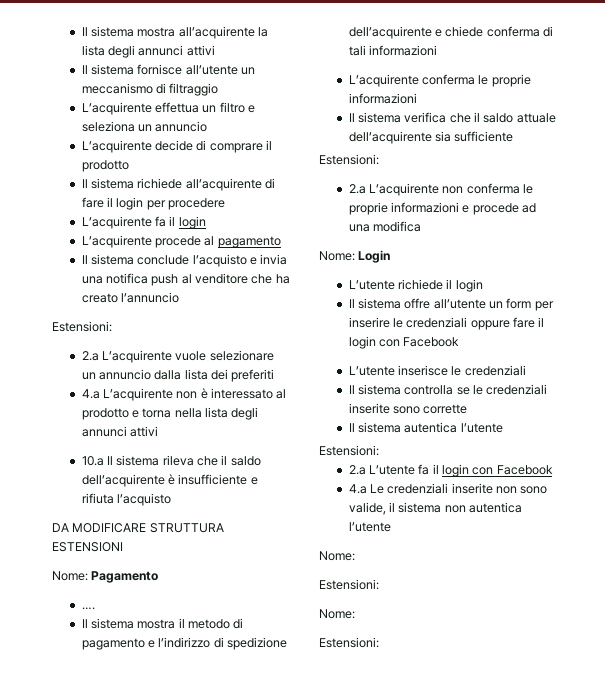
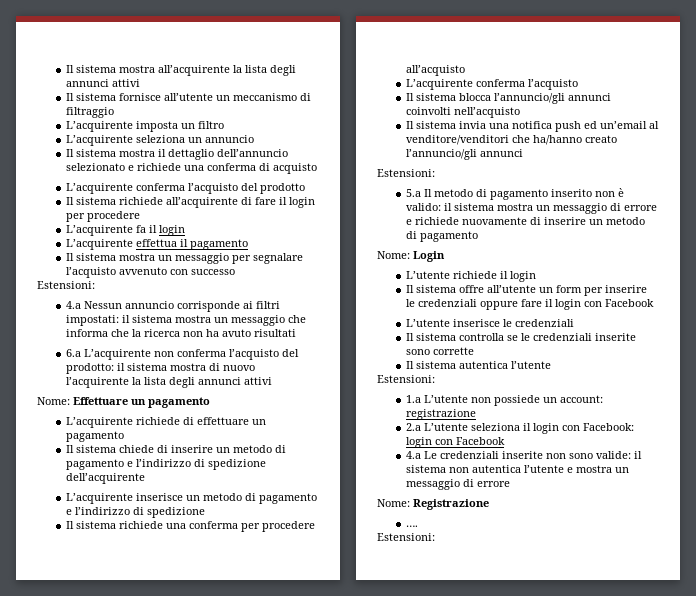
- L’acquirente effettua un filtro e seleziona un annuncio
+ L’acquirente imposta un filtro
+ L’acquirente seleziona un annuncio
- L’acquirente decide di comprare il prodotto
+ Il sistema mostra il dettaglio dell’annuncio selezionato e richiede una conferma di acquisto
+ L’acquirente conferma l’acquisto del prodotto
- L’acquirente procede al pagamento
- Il sistema conclude l’acquisto e invia una notifica push al venditore che ha creato l’annuncio
+ L’acquirente effettua il pagamento
+ Il sistema mostra un messaggio per segnalare l’acquisto avvenuto con successo
  Estensioni:
- 2.a L’acquirente vuole selezionare un annuncio dalla lista dei preferiti
- 4.a L’acquirente non è interessato al prodotto e torna nella lista degli annunci attivi
- 10.a Il sistema rileva che il saldo dell’acquirente è insufficiente e rifiuta l’acquisto
- DA MODIFICARE STRUTTURA ESTENSIONI
- Nome: Pagamento
- ….
- Il sistema mostra il metodo di pagamento e l’indirizzo di spedizione dell’acquirente e chiede conferma di tali informazioni
- L’acquirente conferma le proprie informazioni
- Il sistema verifica che il saldo attuale dell’acquirente sia sufficiente
+ 4.a Nessun annuncio corrisponde ai filtri impostati: il sistema mostra un messaggio che informa che la ricerca non ha avuto risultati
+ 6.a L’acquirente non conferma l’acquisto del prodotto: il sistema mostra di nuovo l’acquirente la lista degli annunci attivi
+ Nome: Effettuare un pagamento
+ L’acquirente richiede di effettuare un pagamento
+ Il sistema chiede di inserire un metodo di pagamento e l’indirizzo di spedizione dell’acquirente
+ L’acquirente inserisce un metodo di pagamento e l’indirizzo di spedizione
+ Il sistema richiede una conferma per procedere all’acquisto
+ L’acquirente conferma l’acquisto
+ Il sistema blocca l’annuncio/gli annunci coinvolti nell’acquisto
+ Il sistema invia una notifica push ed un’email al venditore/venditori che ha/hanno creato l’annuncio/gli annunci
  Estensioni:
- 2.a L’acquirente non conferma le proprie informazioni e procede ad una modifica
+ 5.a Il metodo di pagamento inserito non è valido: il sistema mostra un messaggio di errore e richiede nuovamente di inserire un metodo di pagamento
+ 1.a L’utente non possiede un account: registrazione
- 2.a L’utente fa il login con Facebook
+ 2.a L’utente seleziona il login con Facebook: login con Facebook
- 4.a Le credenziali inserite non sono valide, il sistema non autentica l’utente
- Nome:
- Estensioni:
- Nome:
+ 4.a Le credenziali inserite non sono valide: il sistema non autentica l’utente e mostra un messaggio di errore
+ Nome: Registrazione
+ ….

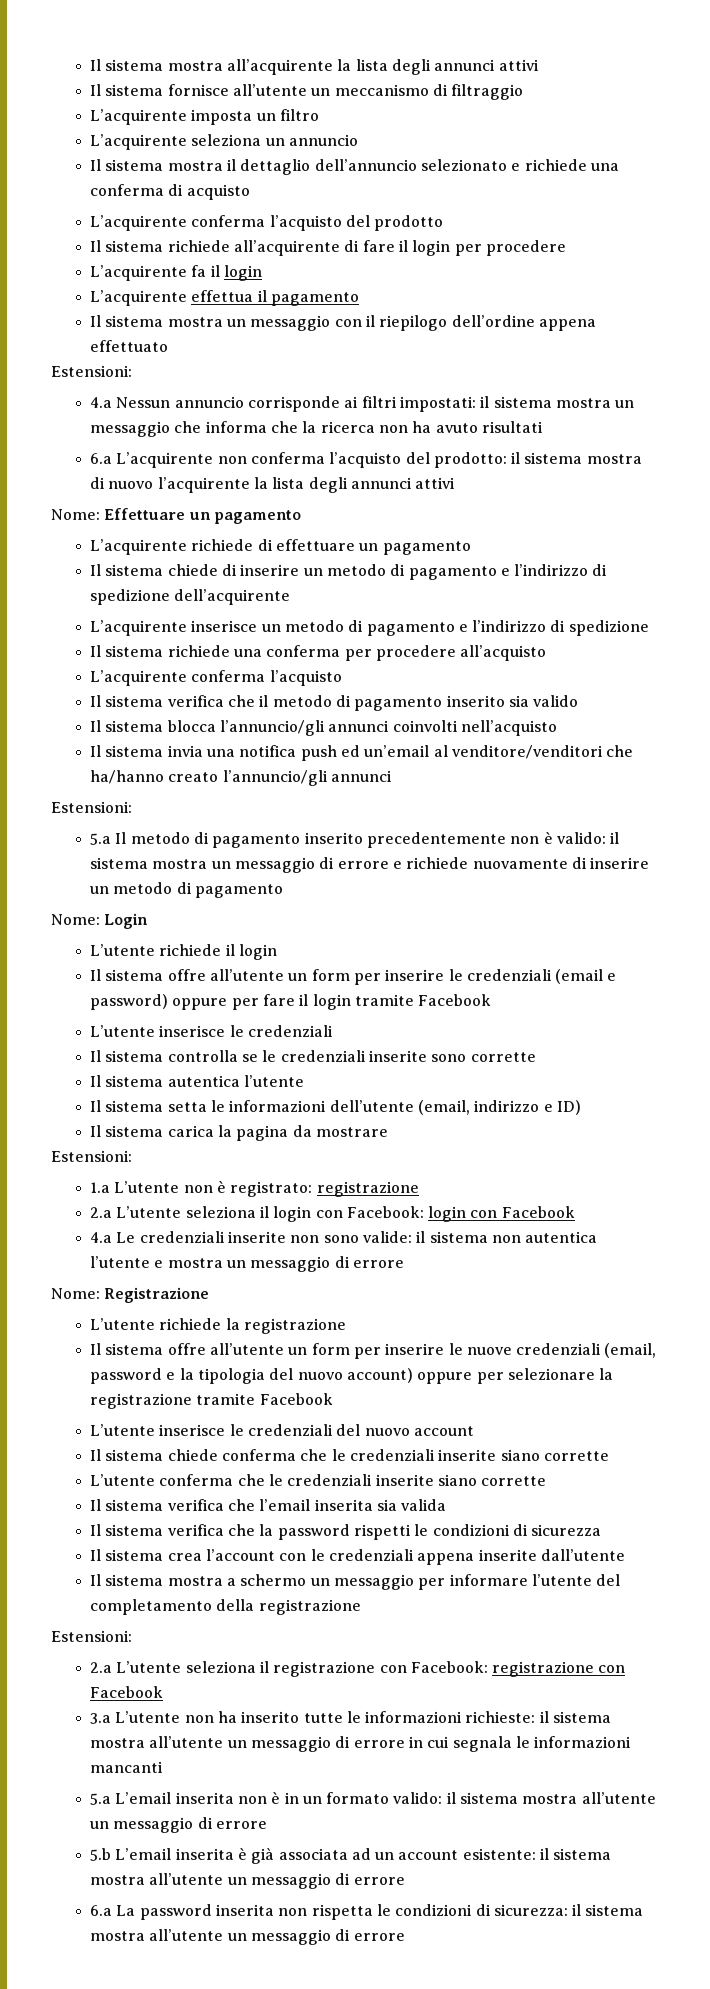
- Il sistema mostra un messaggio per segnalare l’acquisto avvenuto con successo
+ Il sistema mostra un messaggio con il riepilogo dell’ordine appena effettuato
+ Il sistema verifica che il metodo di pagamento inserito sia valido
- 5.a Il metodo di pagamento inserito non è valido: il sistema mostra un messaggio di errore e richiede nuovamente di inserire un metodo di pagamento
+ 5.a Il metodo di pagamento inserito precedentemente non è valido: il sistema mostra un messaggio di errore e richiede nuovamente di inserire un metodo di pagamento
- Il sistema offre all’utente un form per inserire le credenziali oppure fare il login con Facebook
+ Il sistema offre all’utente un form per inserire le credenziali (email e password) oppure per fare il login tramite Facebook
+ Il sistema setta le informazioni dell’utente (email, indirizzo e ID)
+ Il sistema carica la pagina da mostrare
- 1.a L’utente non possiede un account: registrazione
+ 1.a L’utente non è registrato: registrazione
- ….
+ L’utente richiede la registrazione
+ Il sistema offre all’utente un form per inserire le nuove credenziali (email, password e la tipologia del nuovo account) oppure per selezionare la registrazione tramite Facebook
+ L’utente inserisce le credenziali del nuovo account
+ Il sistema chiede conferma che le credenziali inserite siano corrette
+ L’utente conferma che le credenziali inserite siano corrette
+ Il sistema verifica che l’email inserita sia valida
+ Il sistema verifica che la password rispetti le condizioni di sicurezza
+ Il sistema crea l’account con le credenziali appena inserite dall’utente
+ Il sistema mostra a schermo un messaggio per informare l’utente del completamento della registrazione
  Estensioni:
+ 2.a L’utente seleziona il registrazione con Facebook: registrazione con Facebook
+ 3.a L’utente non ha inserito tutte le informazioni richieste: il sistema mostra all’utente un messaggio di errore in cui segnala le informazioni mancanti
+ 5.a L’email inserita non è in un formato valido: il sistema mostra all’utente un messaggio di errore
+ 5.b L’email inserita è già associata ad un account esistente: il sistema mostra all’utente un messaggio di errore
+ 6.a La password inserita non rispetta le condizioni di sicurezza: il sistema mostra all’utente un messaggio di errore

